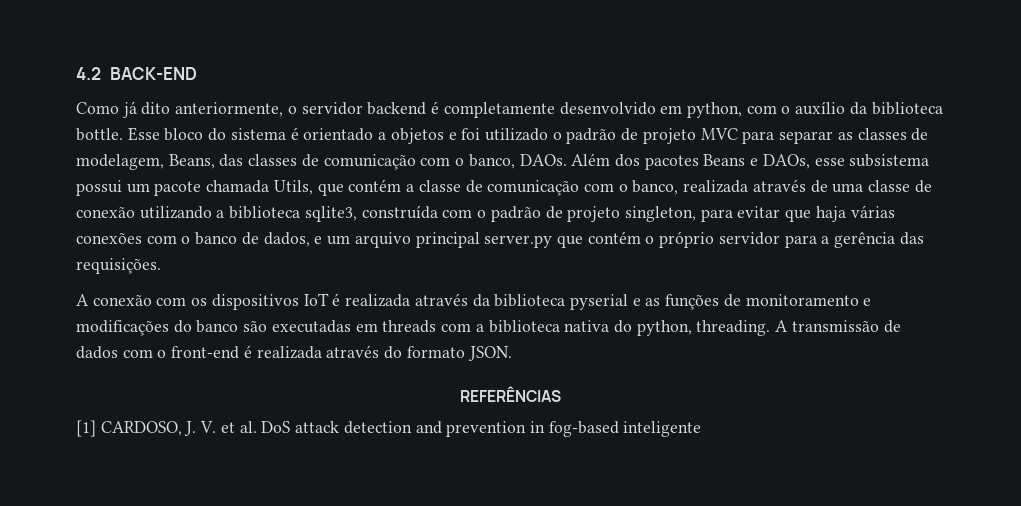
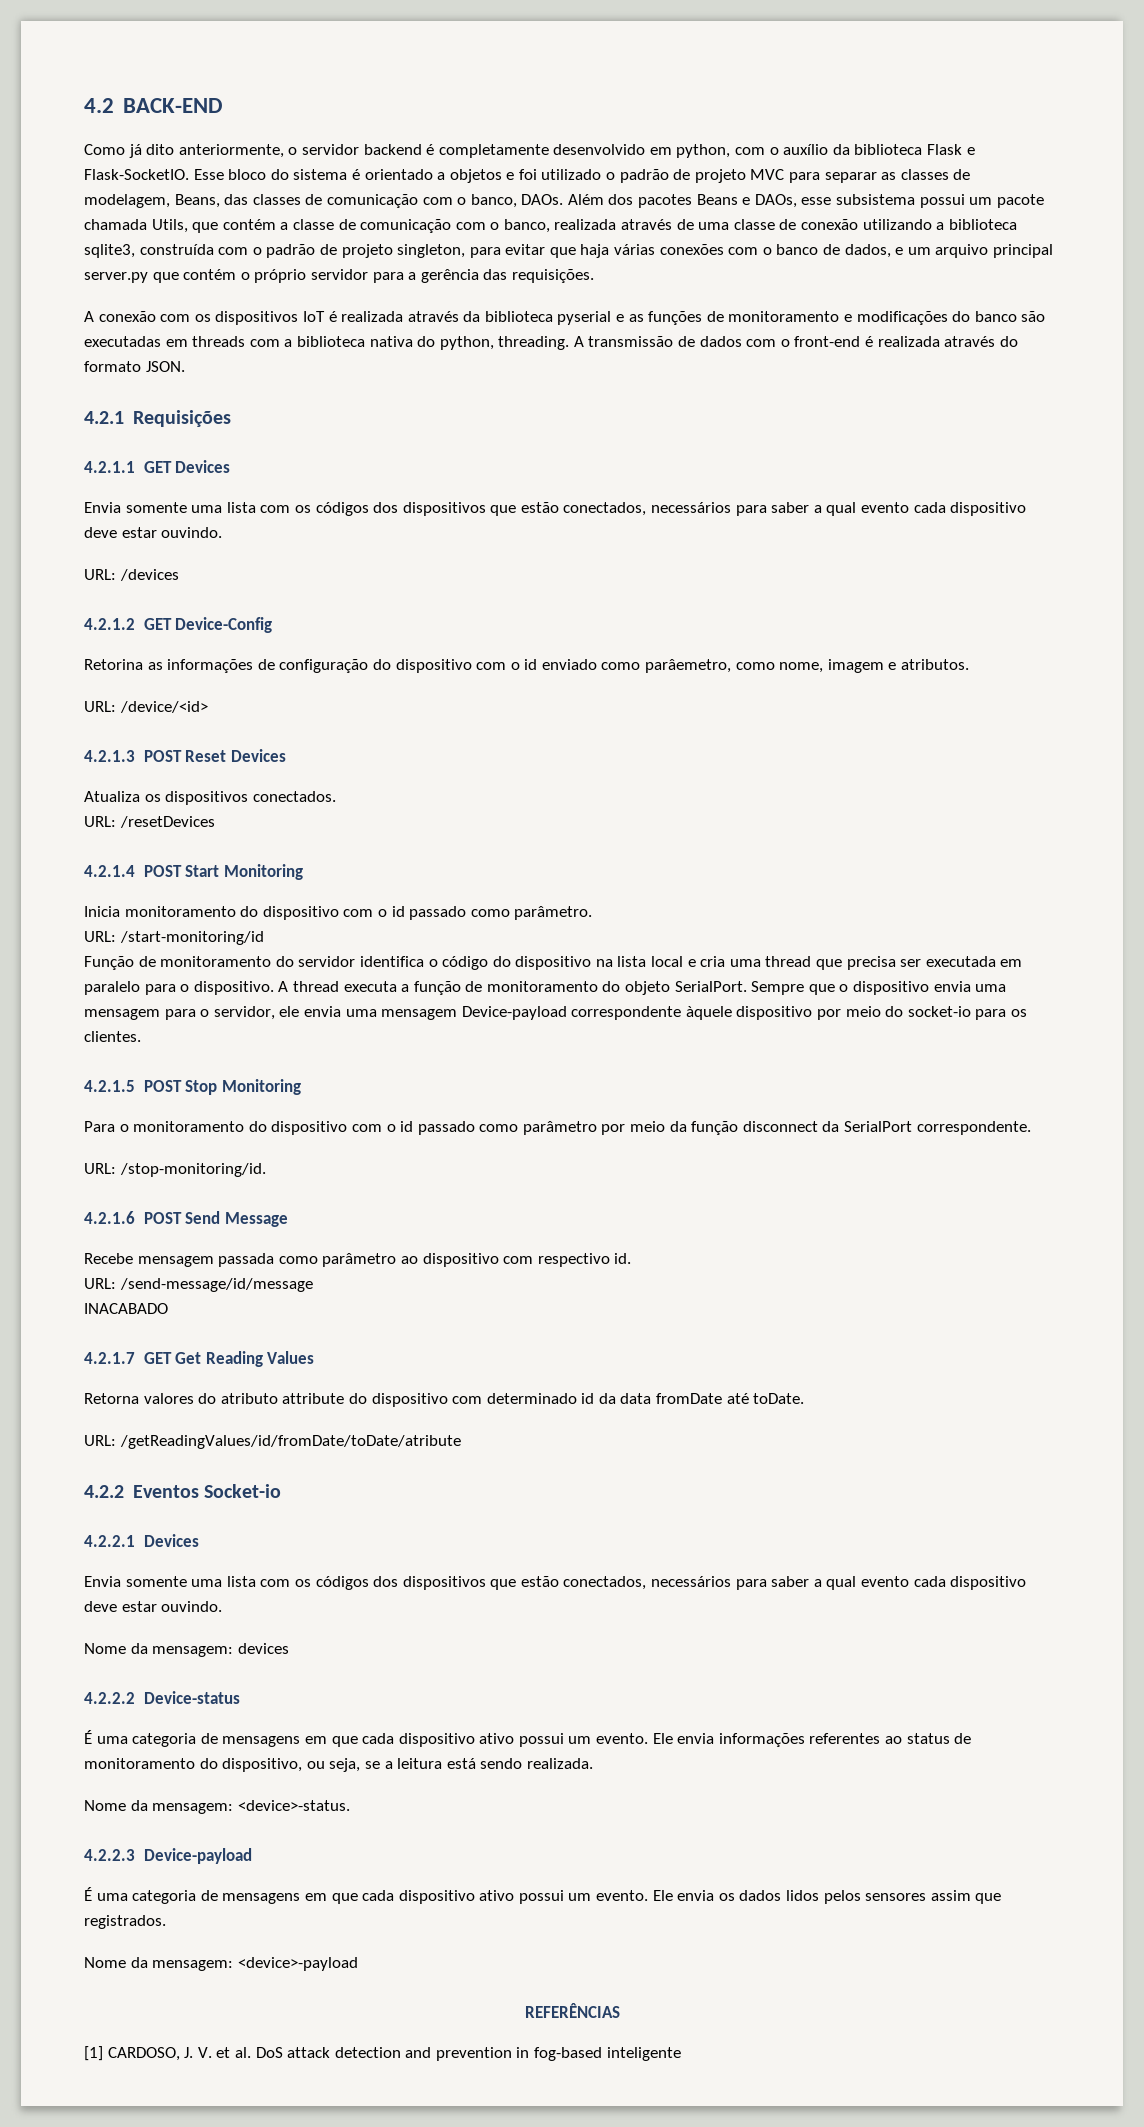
- Como já dito anteriormente, o servidor backend é completamente desenvolvido em python, com o auxílio da biblioteca bottle.
+ Como já dito anteriormente, o servidor backend é completamente desenvolvido em python, com o auxílio da biblioteca Flask e Flask-SocketIO.
+ 4.2.1 Requisições
+ 4.2.1.1 GET Devices
+ Envia somente uma lista com os códigos dos dispositivos que estão conectados, necessários para saber a qual evento cada dispositivo deve estar ouvindo.
+ URL: /devices
+ 4.2.1.2 GET Device-Config
+ Retorina as informações de configuração do dispositivo com o id enviado como parâemetro, como nome, imagem e atributos.
+ URL: /device/<id>
+ 4.2.1.3 POST Reset Devices
+ Atualiza os dispositivos conectados.
+ URL: /resetDevices
+ 4.2.1.4 POST Start Monitoring
+ Inicia monitoramento do dispositivo com o id passado como parâmetro.
+ URL: /start-monitoring/id
+ Função de monitoramento do servidor identifica o código do dispositivo na lista local e cria uma thread que precisa ser executada em paralelo para o dispositivo. A thread executa a função de monitoramento do objeto SerialPort. Sempre que o dispositivo envia uma mensagem para o servidor, ele envia uma mensagem Device-payload correspondente àquele dispositivo por meio do socket-io para os clientes.
+ 4.2.1.5 POST Stop Monitoring
+ Para o monitoramento do dispositivo com o id passado como parâmetro por meio da função disconnect da SerialPort correspondente.
+ URL: /stop-monitoring/id.
+ 4.2.1.6 POST Send Message
+ Recebe mensagem passada como parâmetro ao dispositivo com respectivo id.
+ URL: /send-message/id/message
+ INACABADO
+ 4.2.1.7 GET Get Reading Values
+ Retorna valores do atributo attribute do dispositivo com determinado id da data fromDate até toDate.
+ URL: /getReadingValues/id/fromDate/toDate/atribute
+ 4.2.2 Eventos Socket-io
+ 4.2.2.1 Devices
+ Envia somente uma lista com os códigos dos dispositivos que estão conectados, necessários para saber a qual evento cada dispositivo deve estar ouvindo.
+ Nome da mensagem: devices
+ 4.2.2.2 Device-status
+ É uma categoria de mensagens em que cada dispositivo ativo possui um evento. Ele envia informações referentes ao status de monitoramento do dispositivo, ou seja, se a leitura está sendo realizada.
+ Nome da mensagem: <device>-status.
+ 4.2.2.3 Device-payload
+ É uma categoria de mensagens em que cada dispositivo ativo possui um evento. Ele envia os dados lidos pelos sensores assim que registrados.
+ Nome da mensagem: <device>-payload

